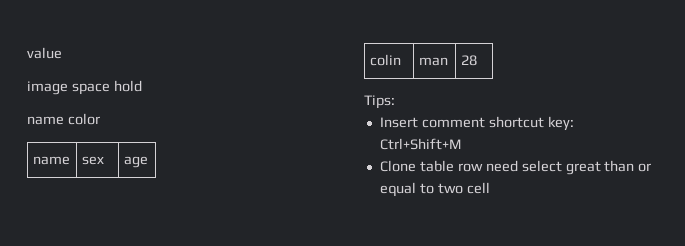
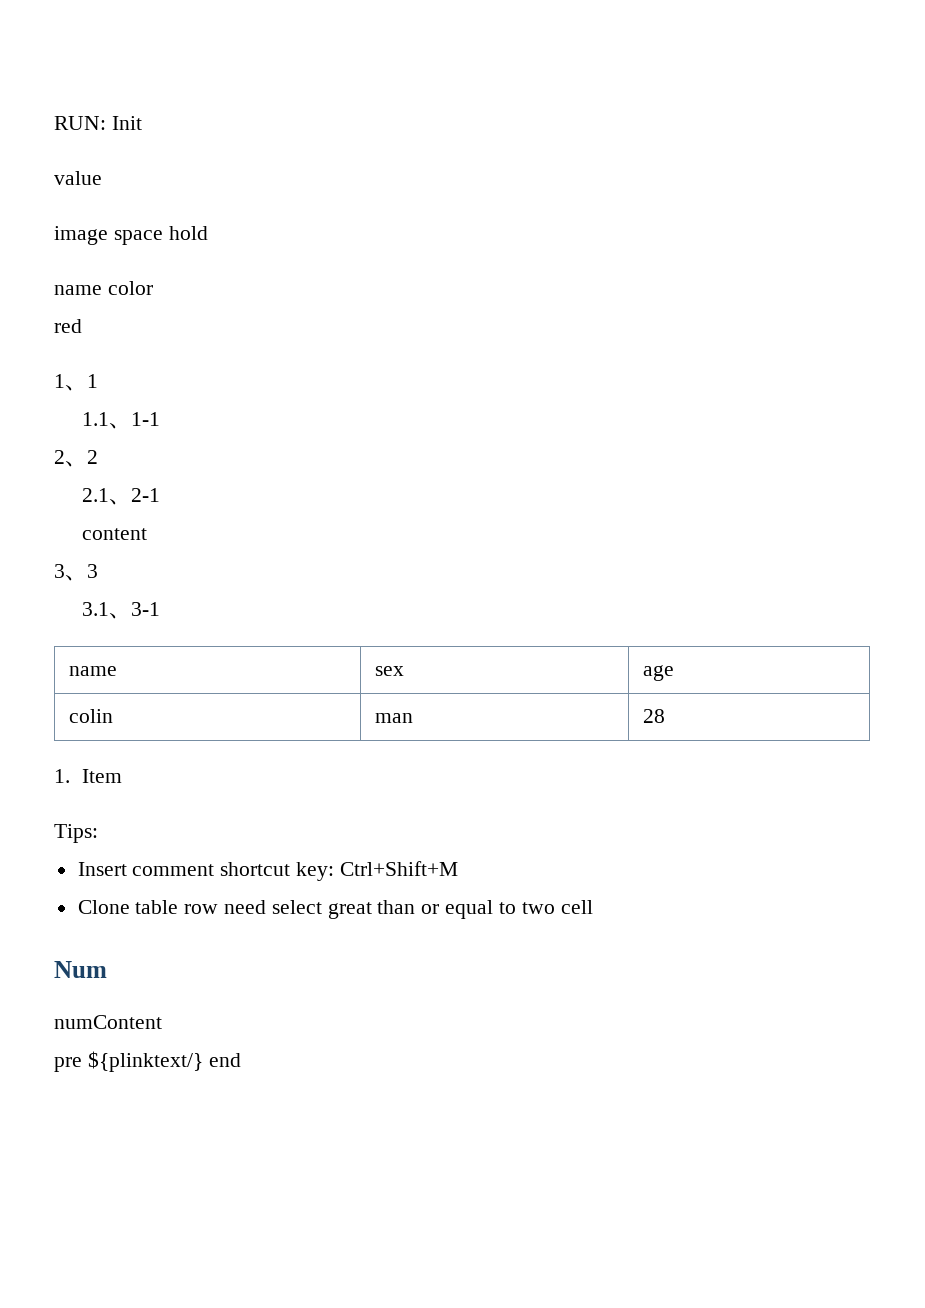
+ RUN: Init
+ red
+ 1、1
+ 1.1、1-1
+ 2、2
+ 2.1、2-1
+ content
+ 3、3
+ 3.1、3-1
+ 1. Item
+ Num
+ numContent
+ pre ${plinktext/} end

